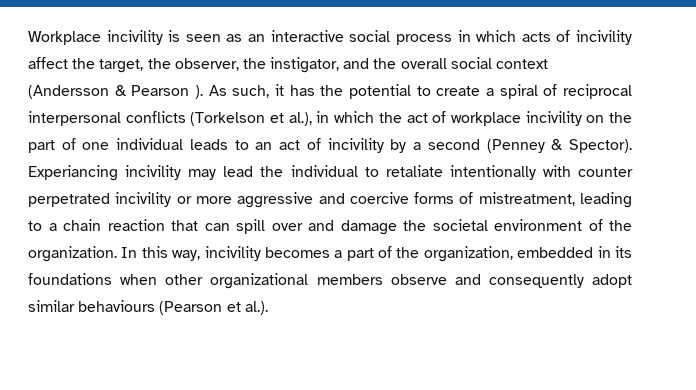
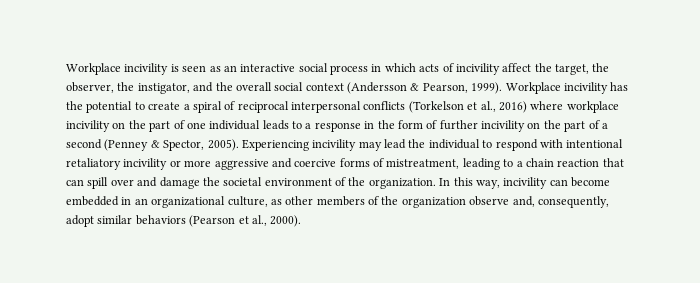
- Workplace incivility is seen as an interactive social process in which acts of incivility affect the target, the observer, the instigator, and the overall social context (Andersson & Pearson ). As such, it has the potential to create a spiral of reciprocal interpersonal conflicts (Torkelson et al.), in which the act of workplace incivility on the part of one individual leads to an act of incivility by a second (Penney & Spector). Experiancing incivility may lead the individual to retaliate intentionally with counter perpetrated incivility or more aggressive and coercive forms of mistreatment, leading to a chain reaction that can spill over and damage the societal environment of the organization.
+ Workplace incivility is seen as an interactive social process in which acts of incivility affect the target, the observer, the instigator, and the overall social context (Andersson & Pearson, 1999). Workplace incivility has the potential to create a spiral of reciprocal interpersonal conflicts (Torkelson et al., 2016) where workplace incivility on the part of one individual leads to a response in the form of further incivility on the part of a second (Penney & Spector, 2005). Experiencing incivility may lead the individual to respond with intentional retaliatory incivility or more aggressive and coercive forms of mistreatment, leading to a chain reaction that can spill over and damage the societal environment of the organization.
- In this way, incivility becomes a part of the organization, embedded in its foundations when other organizational members observe and consequently adopt similar behaviours (Pearson et al.).
+ In this way, incivility can become embedded in an organizational culture, as other members of the organization observe and, consequently, adopt similar behaviors (Pearson et al., 2000).

